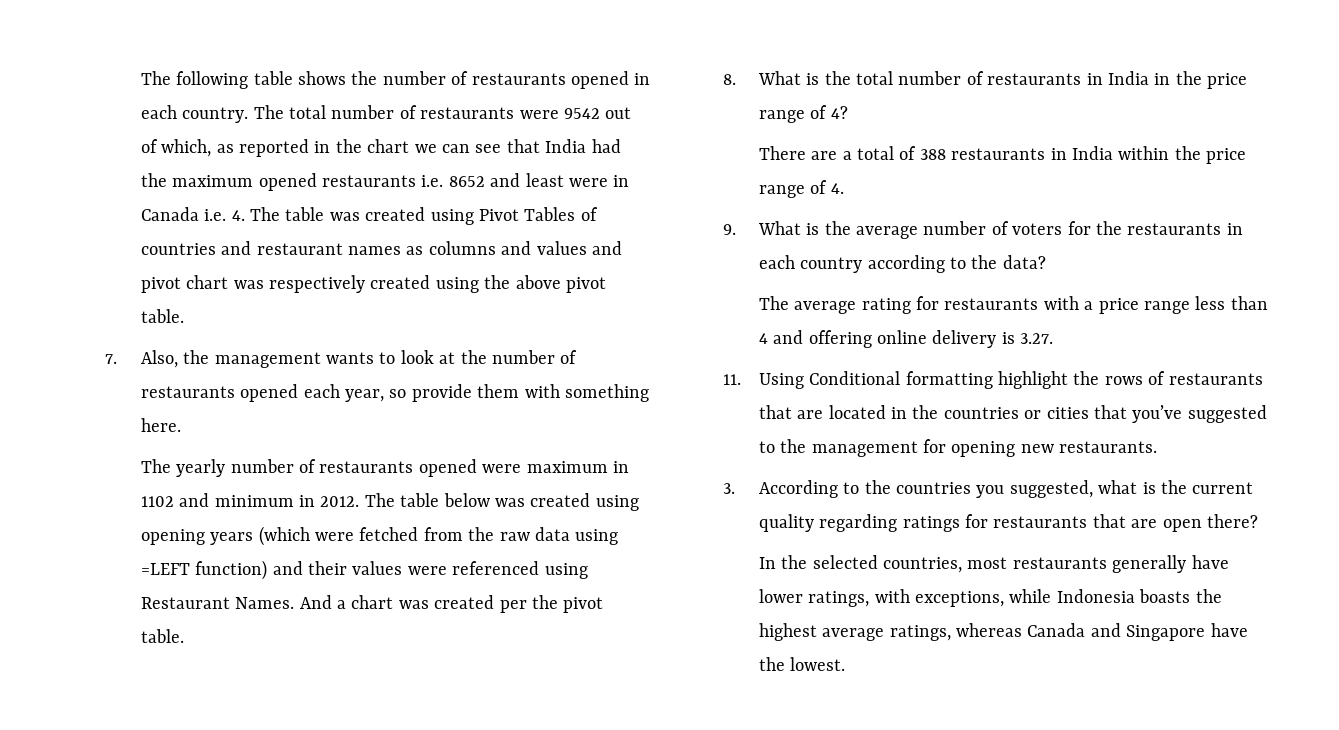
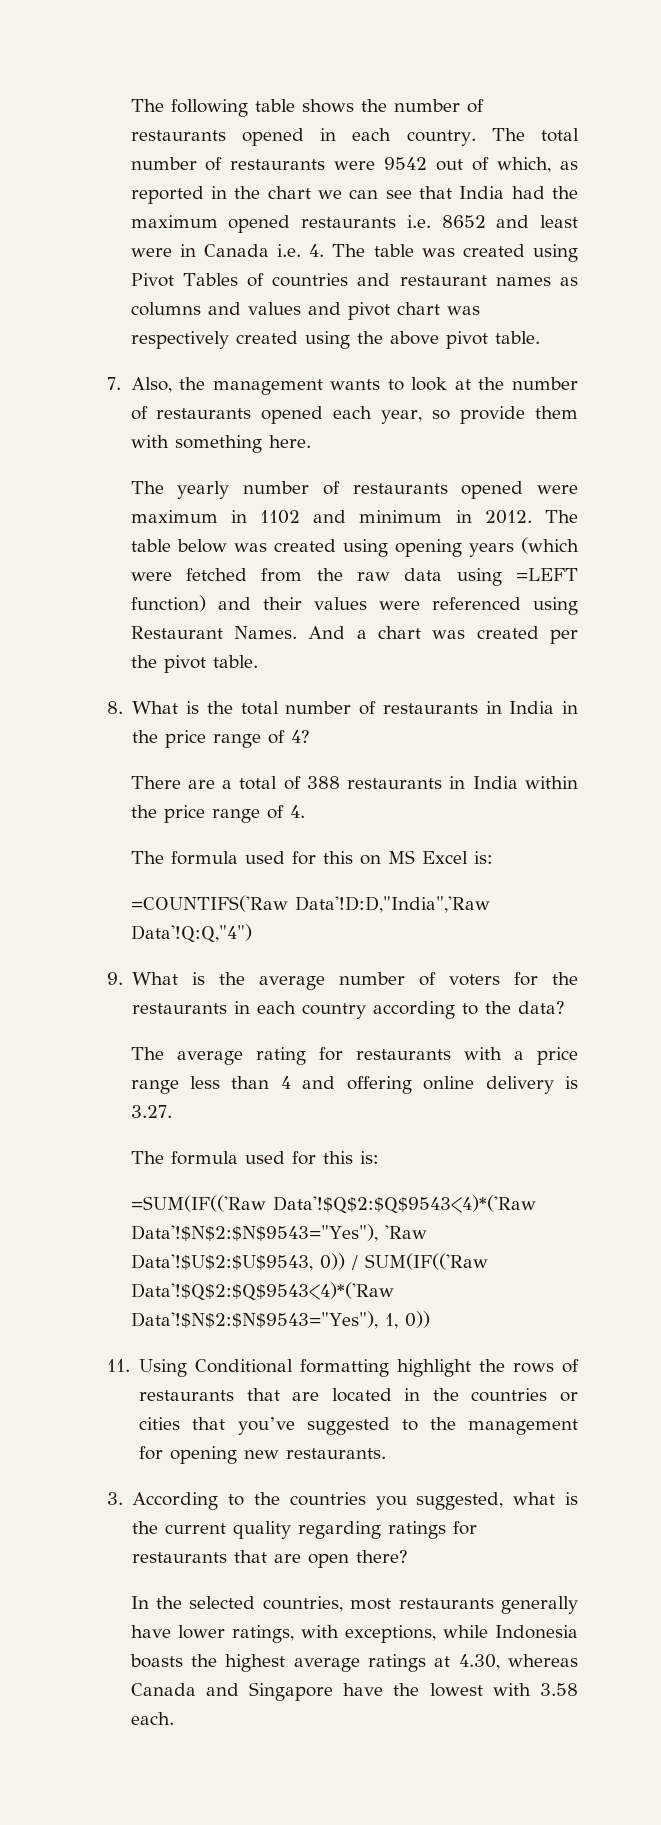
+ The formula used for this on MS Excel is:
+ =COUNTIFS('Raw Data'!D:D,"India",'Raw Data'!Q:Q,"4")
+ The formula used for this is:
+ =SUM(IF(('Raw Data'!$Q$2:$Q$9543<4)*('Raw Data'!$N$2:$N$9543="Yes"), 'Raw Data'!$U$2:$U$9543, 0)) / SUM(IF(('Raw Data'!$Q$2:$Q$9543<4)*('Raw Data'!$N$2:$N$9543="Yes"), 1, 0))
- In the selected countries, most restaurants generally have lower ratings, with exceptions, while Indonesia boasts the highest average ratings, whereas Canada and Singapore have the lowest.
+ In the selected countries, most restaurants generally have lower ratings, with exceptions, while Indonesia boasts the highest average ratings at 4.30, whereas Canada and Singapore have the lowest with 3.58 each.

